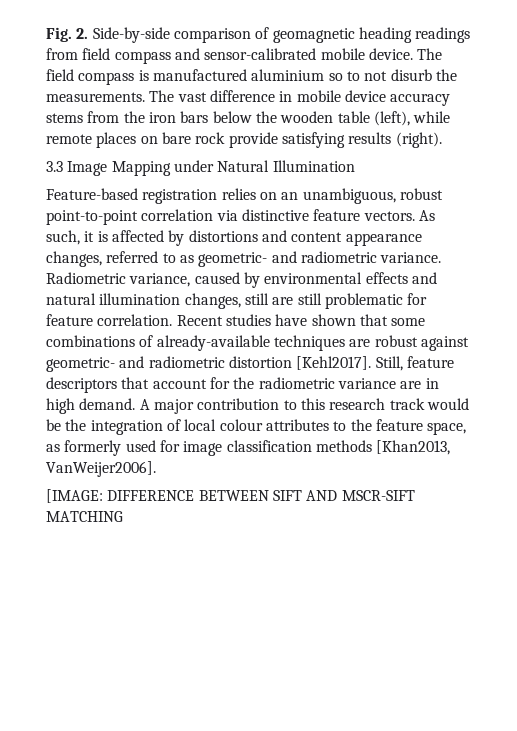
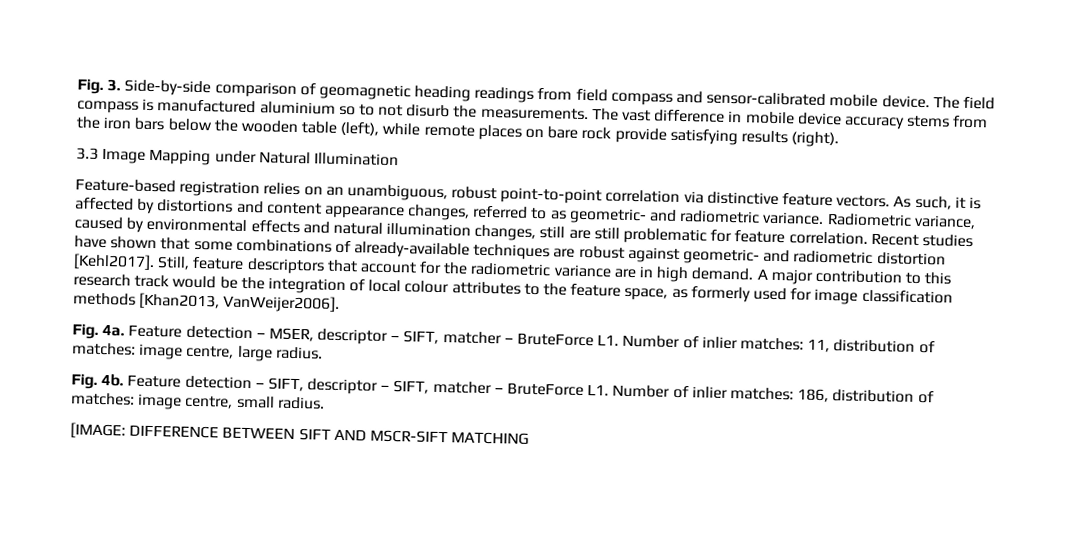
- Fig. 2. Side-by-side comparison of geomagnetic heading readings from field compass and sensor-calibrated mobile device.
+ Fig. 3. Side-by-side comparison of geomagnetic heading readings from field compass and sensor-calibrated mobile device.
+ Fig. 4a. Feature detection – MSER, descriptor – SIFT, matcher – BruteForce L1. Number of inlier matches: 11, distribution of matches: image centre, large radius.
+ Fig. 4b. Feature detection – SIFT, descriptor – SIFT, matcher – BruteForce L1. Number of inlier matches: 186, distribution of matches: image centre, small radius.

